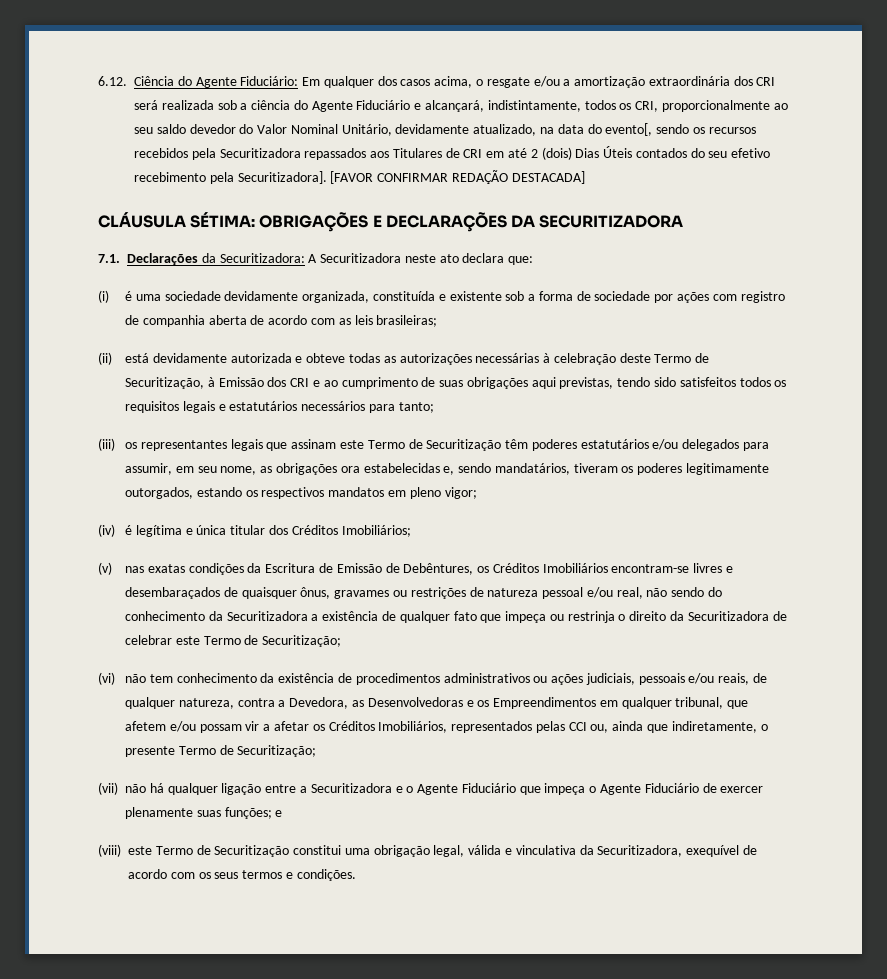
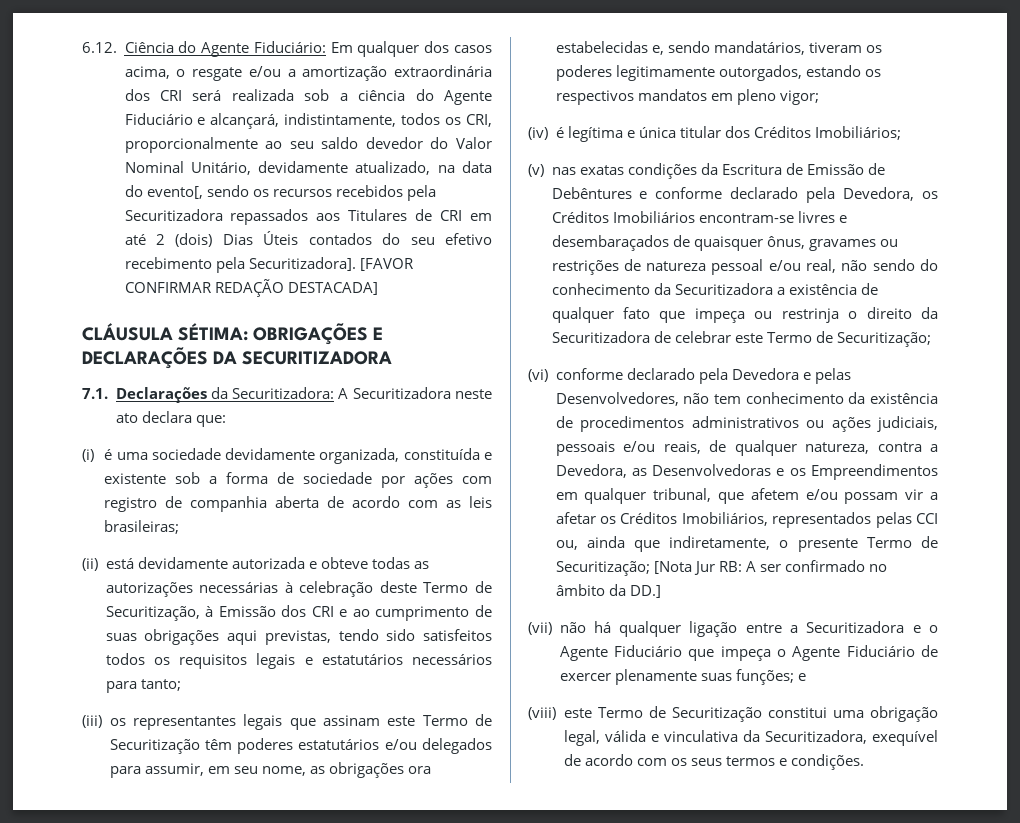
- (v) nas exatas condições da Escritura de Emissão de Debêntures, os Créditos Imobiliários encontram-se livres e desembaraçados de quaisquer ônus, gravames ou restrições de natureza pessoal e/ou real, não sendo do conhecimento da Securitizadora a existência de qualquer fato que impeça ou restrinja o direito da Securitizadora de celebrar este Termo de Securitização;
+ (v) nas exatas condições da Escritura de Emissão de Debêntures e conforme declarado pela Devedora, os Créditos Imobiliários encontram-se livres e desembaraçados de quaisquer ônus, gravames ou restrições de natureza pessoal e/ou real, não sendo do conhecimento da Securitizadora a existência de qualquer fato que impeça ou restrinja o direito da Securitizadora de celebrar este Termo de Securitização;
- (vi) não tem conhecimento da existência de procedimentos administrativos ou ações judiciais, pessoais e/ou reais, de qualquer natureza, contra a Devedora, as Desenvolvedoras e os Empreendimentos em qualquer tribunal, que afetem e/ou possam vir a afetar os Créditos Imobiliários, representados pelas CCI ou, ainda que indiretamente, o presente Termo de Securitização;
+ (vi) conforme declarado pela Devedora e pelas Desenvolvedores, não tem conhecimento da existência de procedimentos administrativos ou ações judiciais, pessoais e/ou reais, de qualquer natureza, contra a Devedora, as Desenvolvedoras e os Empreendimentos em qualquer tribunal, que afetem e/ou possam vir a afetar os Créditos Imobiliários, representados pelas CCI ou, ainda que indiretamente, o presente Termo de Securitização; [Nota Jur RB: A ser confirmado no âmbito da DD.]

